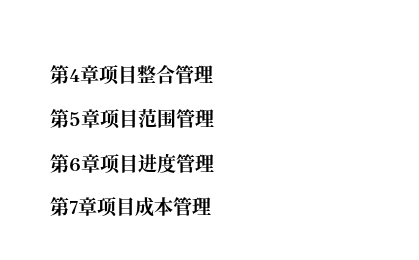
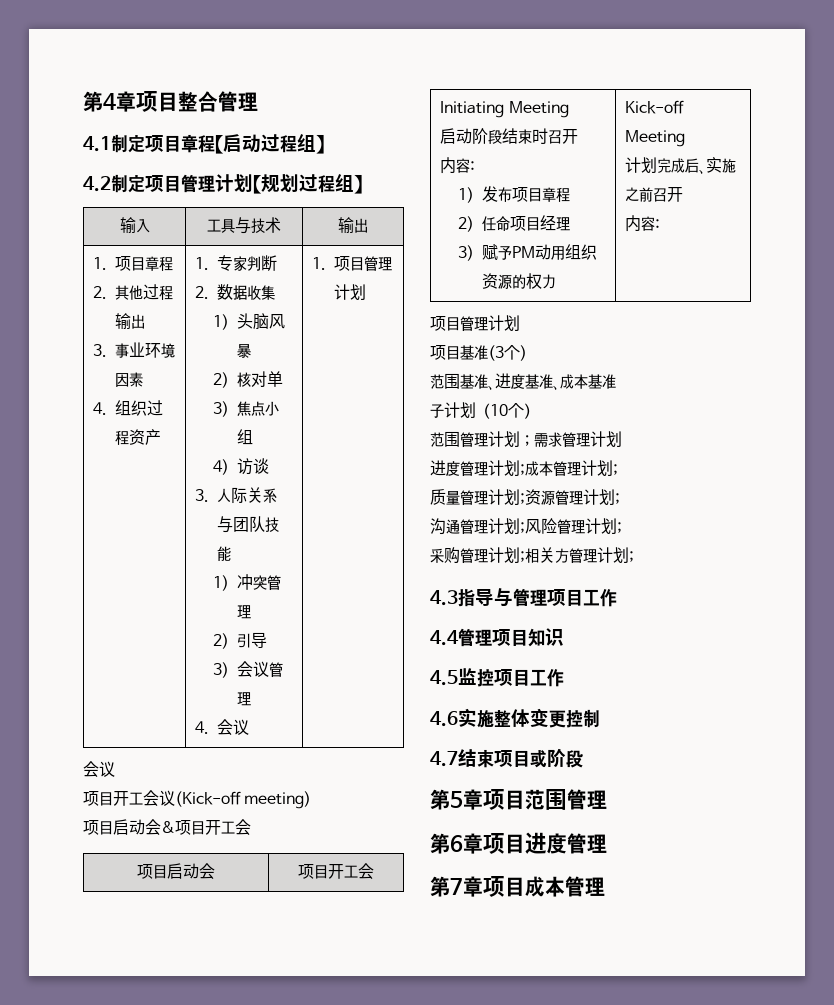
+ 4.1制定项目章程【启动过程组】
+ 4.2制定项目管理计划【规划过程组】
+ 输入 | 工具与技术 | 输出
+ 1.项目章程
+ 2.其他过程输出
+ 3.事业环境因素
+ 4.组织过程资产 | 1.专家判断
+ 2.数据收集
+ 1)头脑风暴
+ 2)核对单
+ 3)焦点小组
+ 4)访谈
+ 3.人际关系与团队技能
+ 1)冲突管理
+ 2)引导
+ 3)会议管理
+ 4.会议 | 1.项目管理计划
+ 会议
+ 项目开工会议(Kick-off meeting)
+ 项目启动会&项目开工会
+ 项目启动会 | 项目开工会
+ Initiating Meeting
+ 启动阶段结束时召开
+ 内容:
+ 1)发布项目章程
+ 2)任命项目经理
+ 3)赋予PM动用组织资源的权力 | Kick-off Meeting
+ 计划完成后、实施之前召开
+ 内容:
+ 项目管理计划
+ 项目基准(3个)
+ 范围基准、进度基准、成本基准
+ 子计划（10个）
+ 范围管理计划；需求管理计划
+ 进度管理计划;成本管理计划;
+ 质量管理计划;资源管理计划;
+ 沟通管理计划;风险管理计划;
+ 采购管理计划;相关方管理计划;
+ 4.3指导与管理项目工作
+ 4.4管理项目知识
+ 4.5监控项目工作
+ 4.6实施整体变更控制
+ 4.7结束项目或阶段

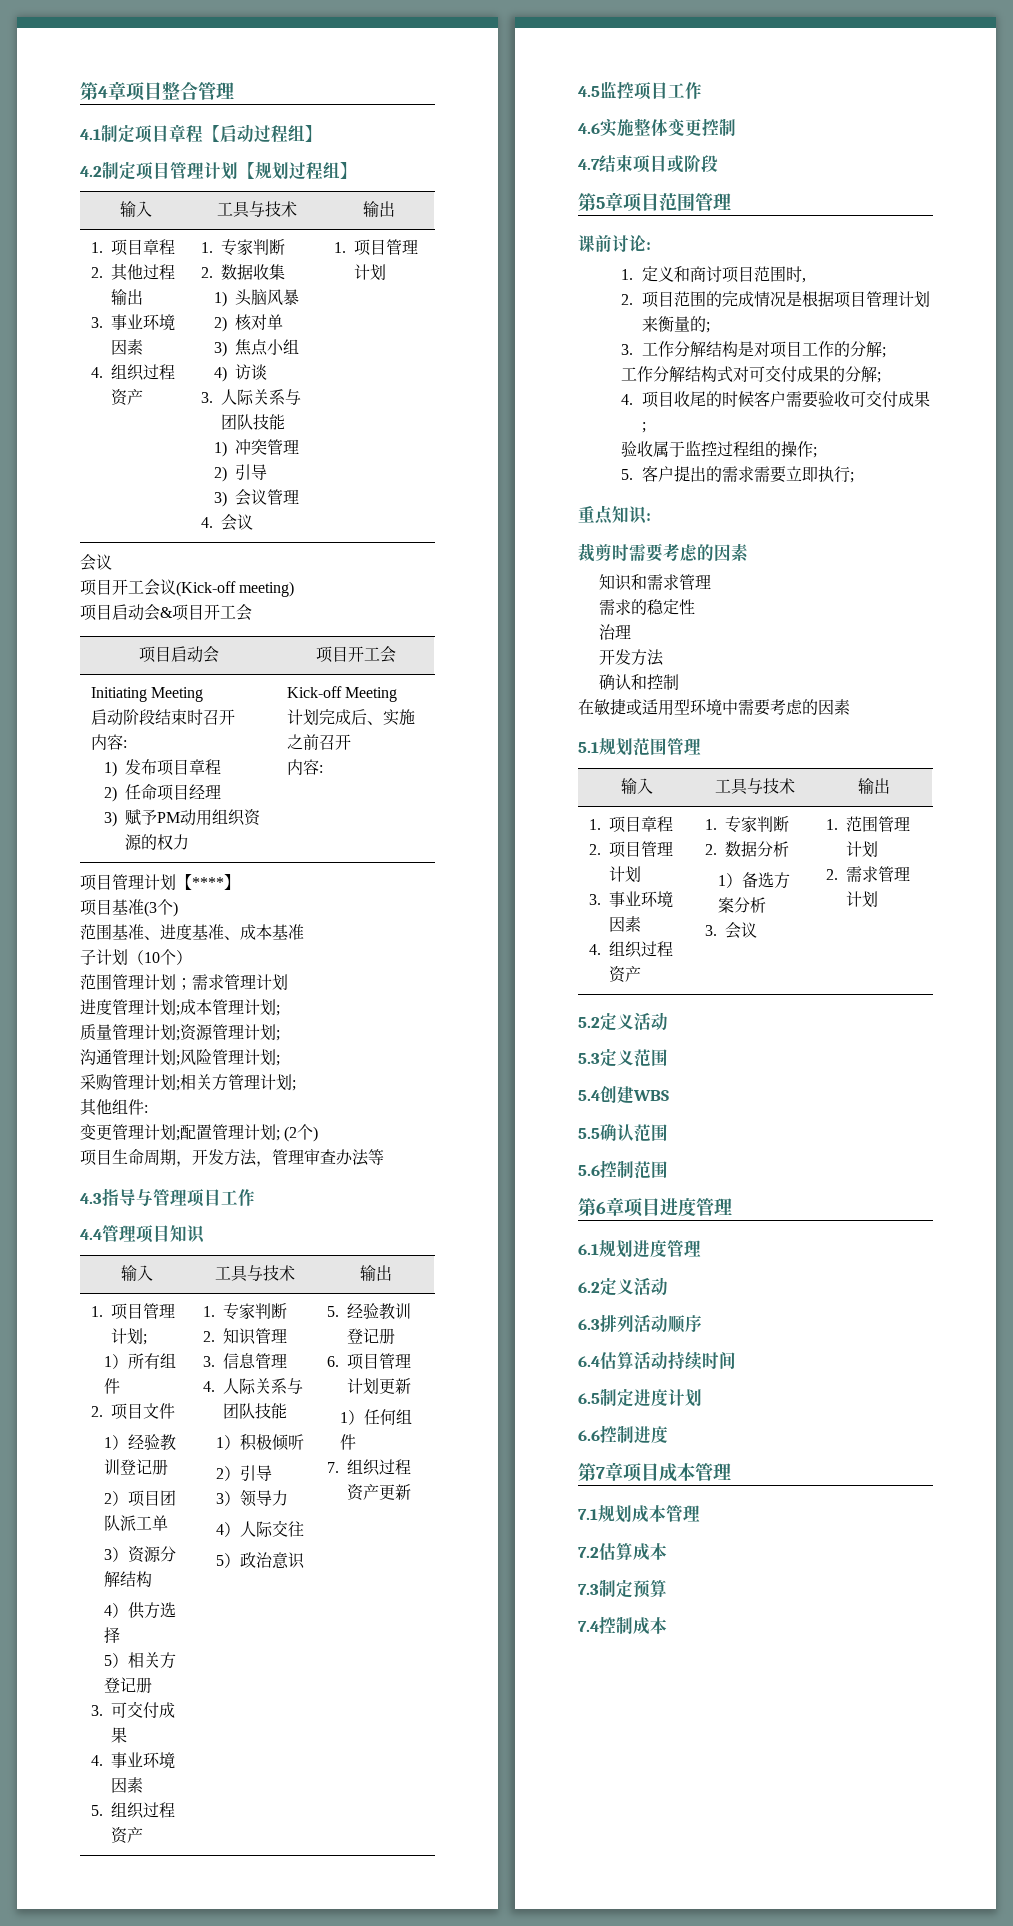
  Initiating Meeting
  启动阶段结束时召开
  内容:
  1)发布项目章程
  2)任命项目经理
  3)赋予PM动用组织资源的权力 | Kick-off Meeting
  计划完成后、实施之前召开
  内容:
- 项目管理计划
+ 项目管理计划【****】
+ 其他组件:
+ 变更管理计划;配置管理计划; (2个)
+ 项目生命周期，开发方法，管理审查办法等
  4.4管理项目知识
+ 输入 | 工具与技术 | 输出
+ 1.项目管理计划;
+ 1）所有组件
+ 2.项目文件
+ 1）经验教训登记册
+ 2）项目团队派工单
+ 3）资源分解结构
+ 4）供方选择
+ 5）相关方登记册
+ 3.可交付成果
+ 4.事业环境因素
+ 5.组织过程资产 | 1.专家判断
+ 2.知识管理
+ 3.信息管理
+ 4.人际关系与团队技能
+ 1）积极倾听
+ 2）引导
+ 3）领导力
+ 4）人际交往
+ 5）政治意识 | 5.经验教训登记册
+ 6.项目管理计划更新
+ 1）任何组件
+ 7.组织过程资产更新
+ 课前讨论:
+ 1.定义和商讨项目范围时,
+ 2.项目范围的完成情况是根据项目管理计划来衡量的;
+ 3.工作分解结构是对项目工作的分解;
+ 工作分解结构式对可交付成果的分解;
+ 4.项目收尾的时候客户需要验收可交付成果;
+ 验收属于监控过程组的操作;
+ 5.客户提出的需求需要立即执行;
+ 重点知识:
+ 裁剪时需要考虑的因素
+ 知识和需求管理
+ 需求的稳定性
+ 治理
+ 开发方法
+ 确认和控制
+ 在敏捷或适用型环境中需要考虑的因素
+ 5.1规划范围管理
+ 输入 | 工具与技术 | 输出
+ 1.项目章程
+ 2.项目管理计划
+ 3.事业环境因素
+ 4.组织过程资产 | 1.专家判断
+ 2.数据分析
+ 1）备选方案分析
+ 3.会议 | 1.范围管理计划
+ 2.需求管理计划
+ 5.2定义活动
+ 5.3定义范围
+ 5.4创建WBS
+ 5.5确认范围
+ 5.6控制范围
+ 6.1规划进度管理
+ 6.2定义活动
+ 6.3排列活动顺序
+ 6.4估算活动持续时间
+ 6.5制定进度计划
+ 6.6控制进度
+ 7.1规划成本管理
+ 7.2估算成本
+ 7.3制定预算
+ 7.4控制成本

